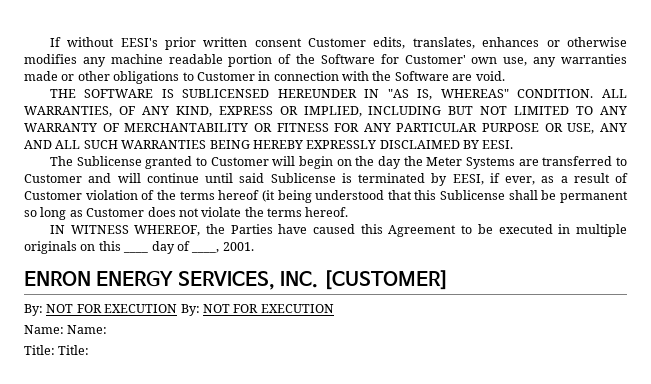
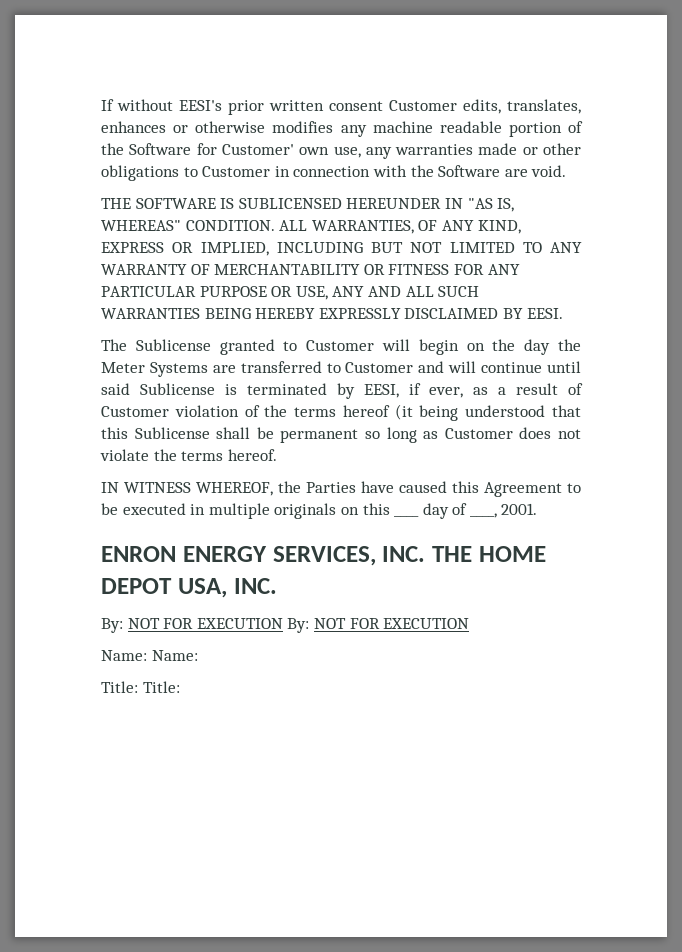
- ENRON ENERGY SERVICES, INC. [CUSTOMER]
+ ENRON ENERGY SERVICES, INC. THE HOME DEPOT USA, INC.

